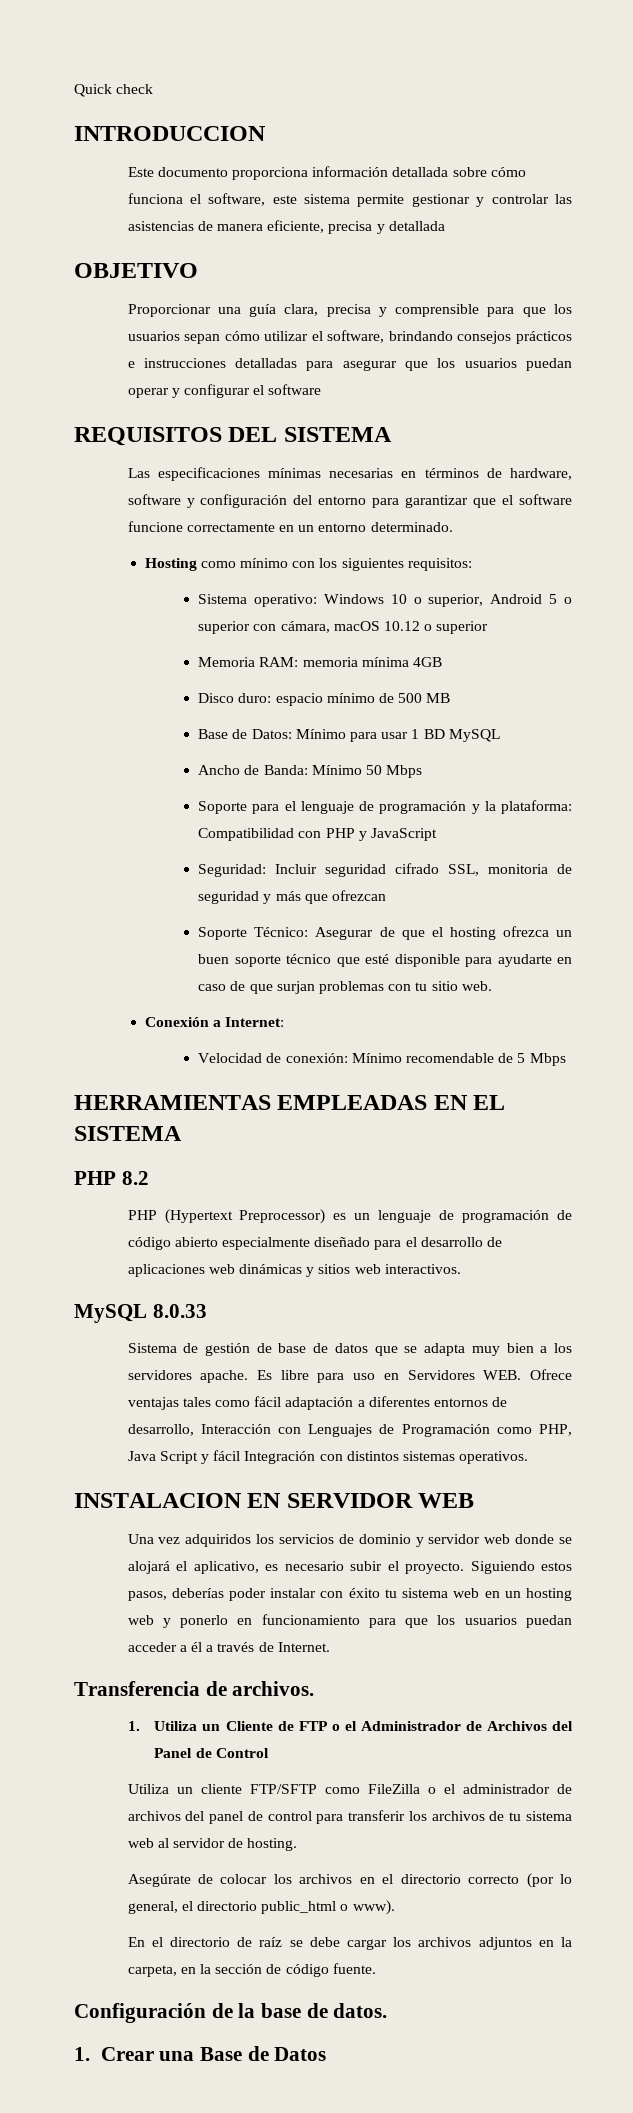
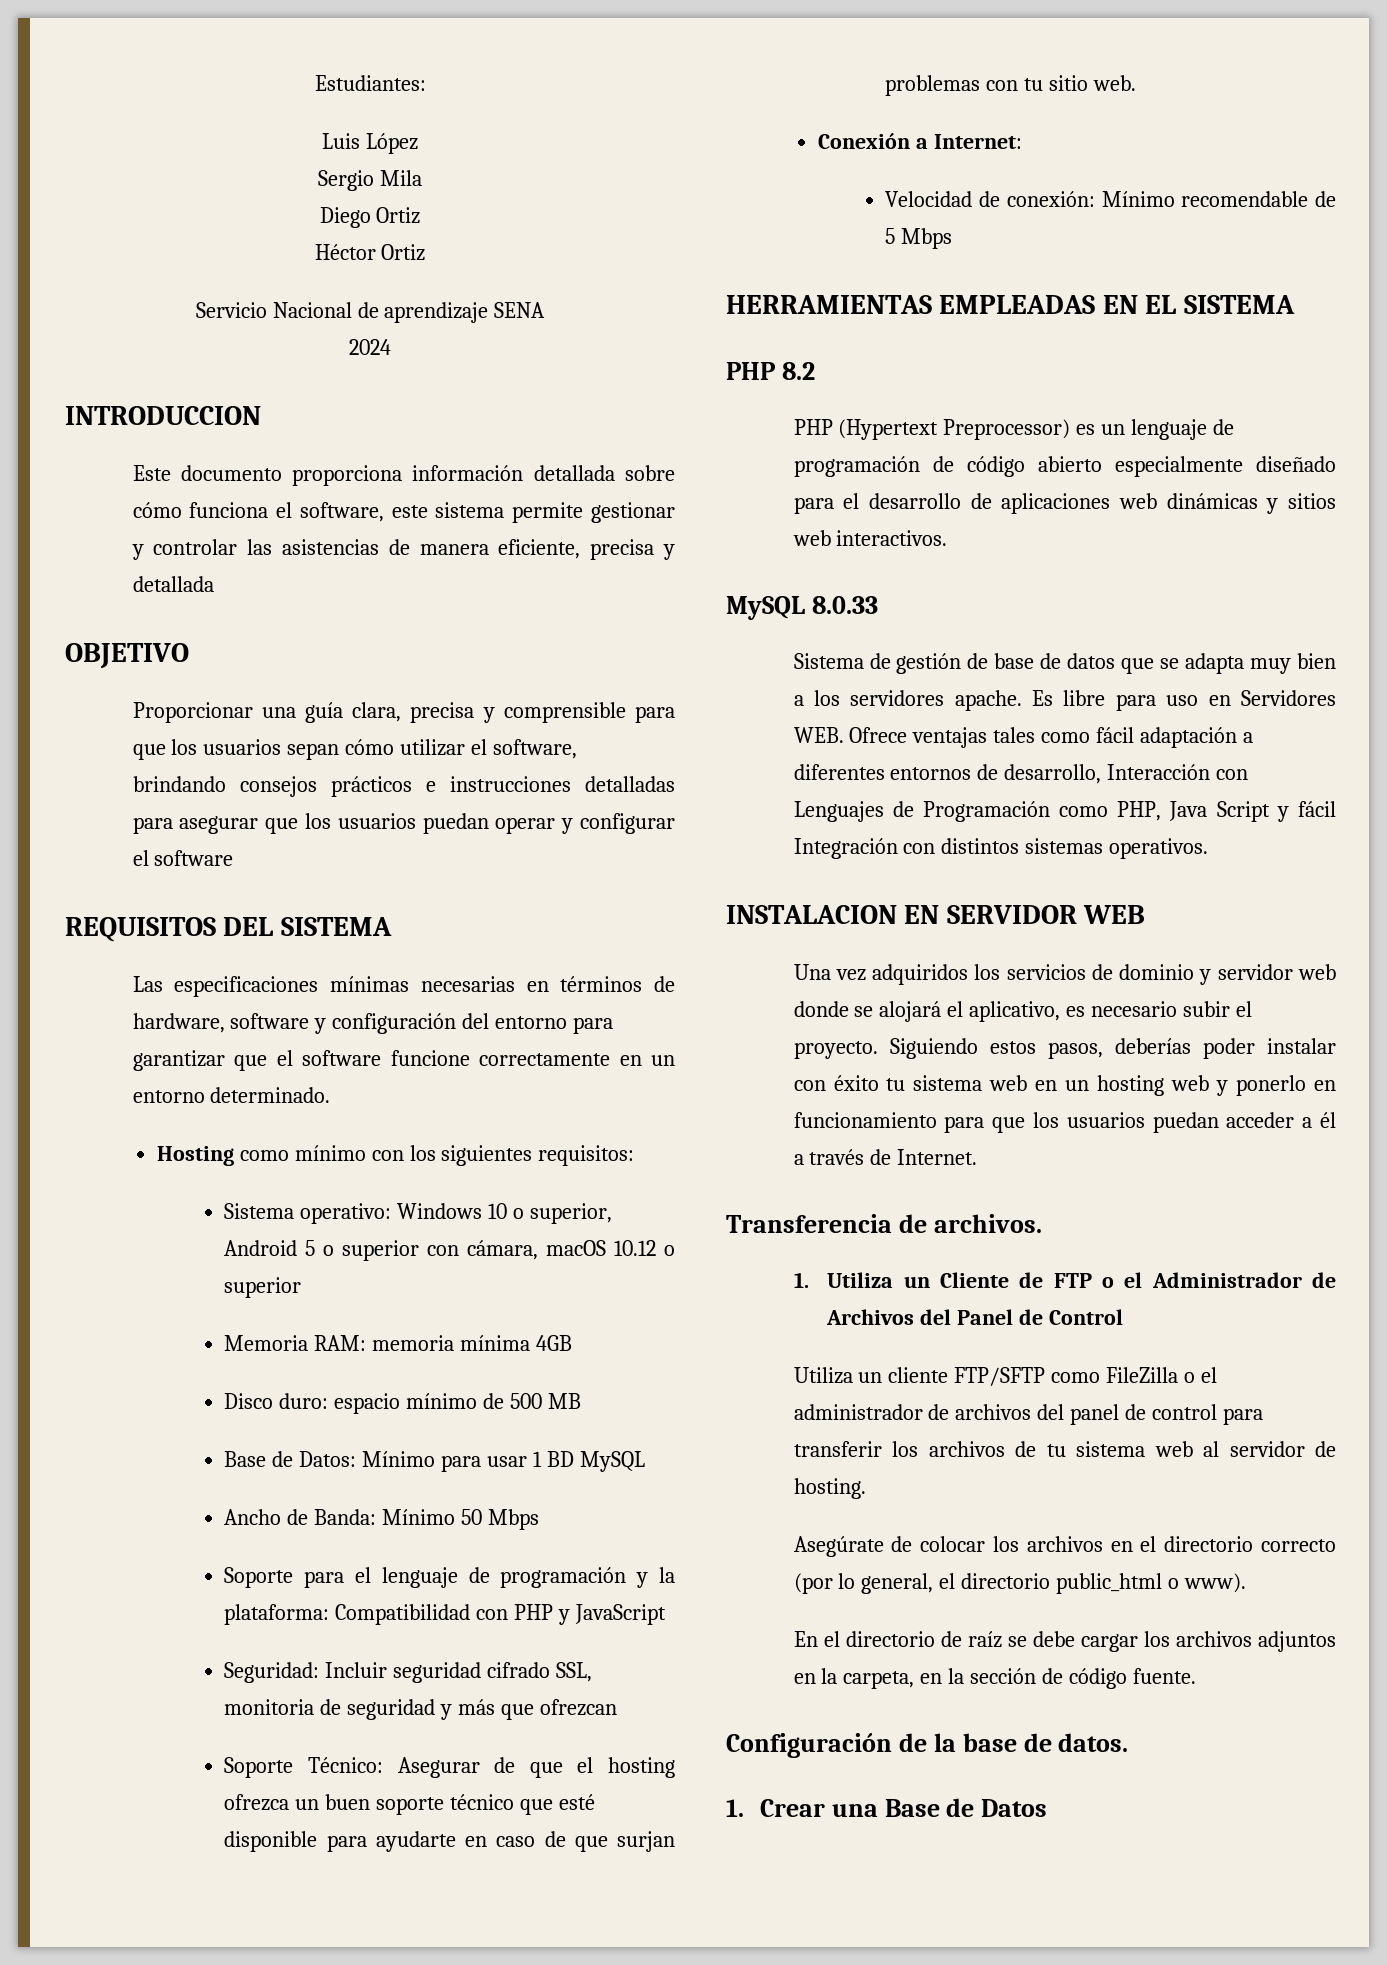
- Quick check
+ Estudiantes:
+ Luis López
+ Sergio Mila
+ Diego Ortiz
+ Héctor Ortiz
+ Servicio Nacional de aprendizaje SENA
+ 2024

